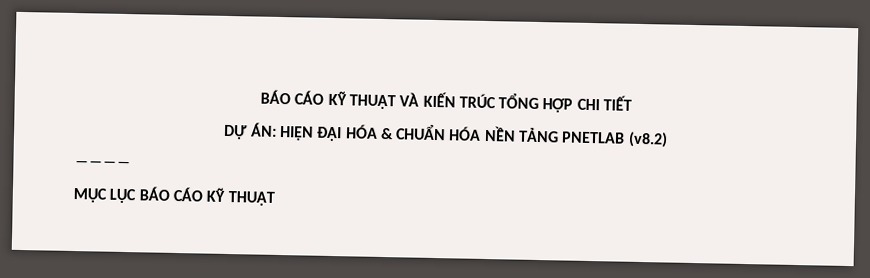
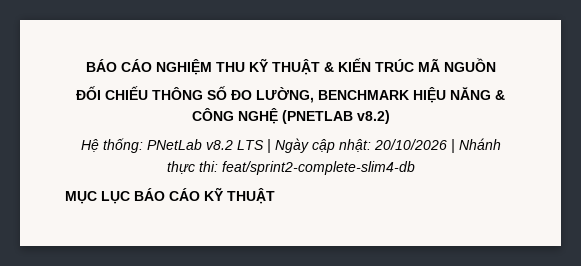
- BÁO CÁO KỸ THUẬT VÀ KIẾN TRÚC TỔNG HỢP CHI TIẾT
- DỰ ÁN: HIỆN ĐẠI HÓA & CHUẨN HÓA NỀN TẢNG PNETLAB (v8.2)
- ――――
+ BÁO CÁO NGHIỆM THU KỸ THUẬT & KIẾN TRÚC MÃ NGUỒN
+ ĐỐI CHIẾU THÔNG SỐ ĐO LƯỜNG, BENCHMARK HIỆU NĂNG & CÔNG NGHỆ (PNETLAB v8.2)
+ Hệ thống: PNetLab v8.2 LTS | Ngày cập nhật: 20/10/2026 | Nhánh thực thi: feat/sprint2-complete-slim4-db

